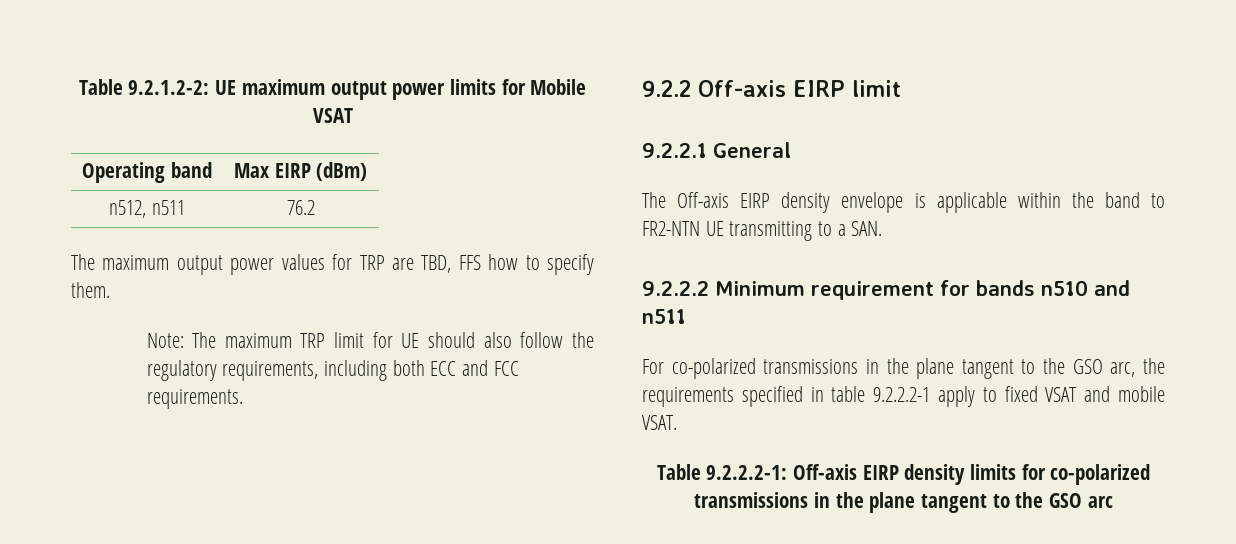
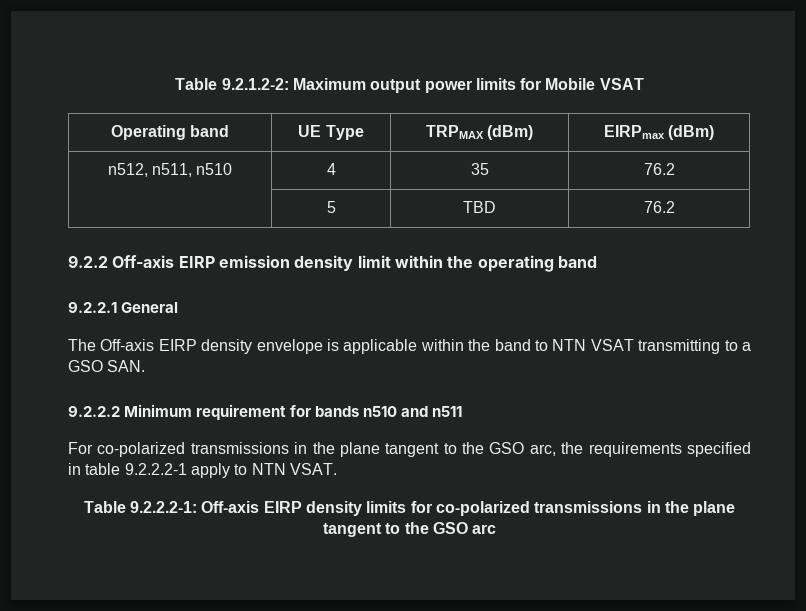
- Table 9.2.1.2-2: UE maximum output power limits for Mobile VSAT
+ Table 9.2.1.2-2: Maximum output power limits for Mobile VSAT
- Operating band | Max EIRP (dBm)
- n512, n511 | 76.2
- The maximum output power values for TRP are TBD, FFS how to specify them.
- Note: The maximum TRP limit for UE should also follow the regulatory requirements, including both ECC and FCC requirements.
+ Operating band | UE Type | TRPMAX (dBm) | EIRPmax (dBm)
+ n512, n511, n510 | 4 | 35 | 76.2
+ | 5 | TBD | 76.2
- 9.2.2 Off-axis EIRP limit
+ 9.2.2 Off-axis EIRP emission density limit within the operating band
- The Off-axis EIRP density envelope is applicable within the band to FR2-NTN UE transmitting to a SAN.
+ The Off-axis EIRP density envelope is applicable within the band to NTN VSAT transmitting to a GSO SAN.
- For co-polarized transmissions in the plane tangent to the GSO arc, the requirements specified in table 9.2.2.2-1 apply to fixed VSAT and mobile VSAT.
+ For co-polarized transmissions in the plane tangent to the GSO arc, the requirements specified in table 9.2.2.2-1 apply to NTN VSAT.

